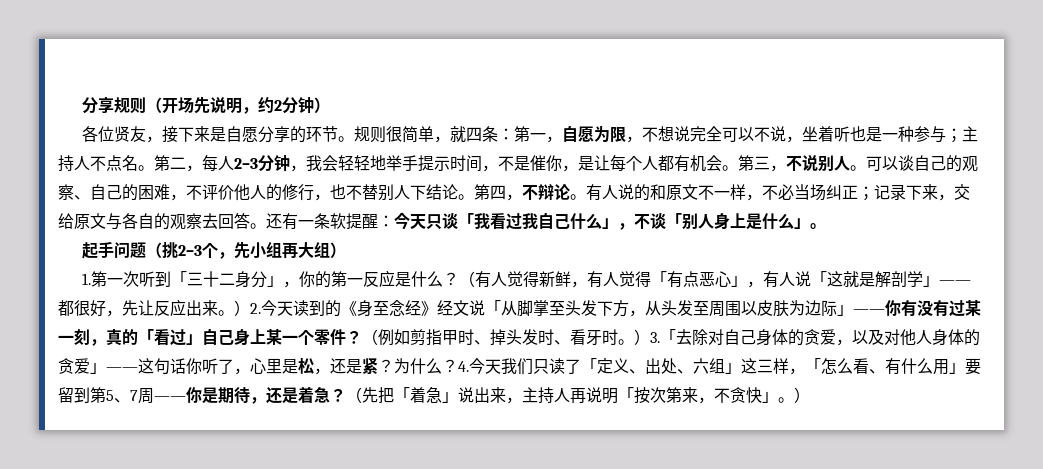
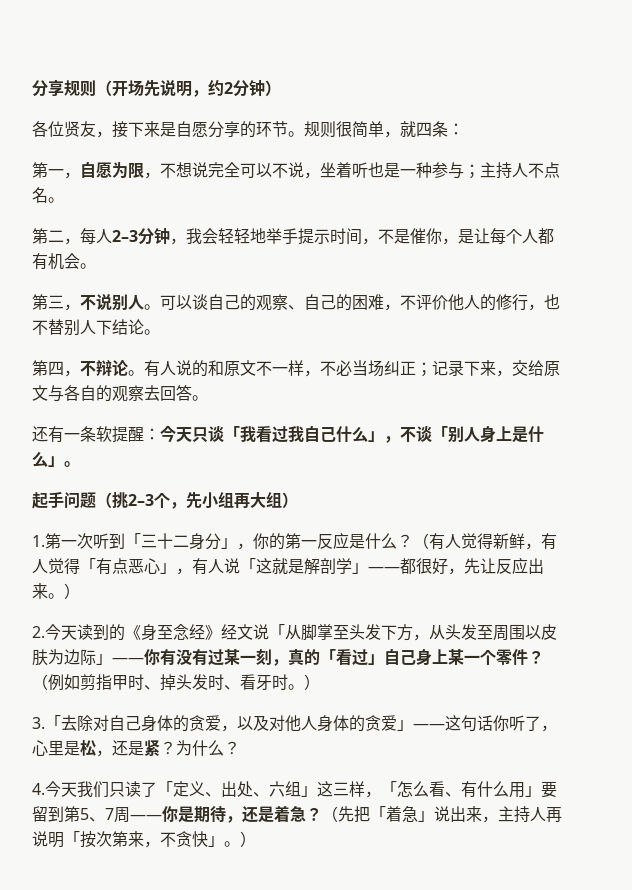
- 规则很简单，就四条：第一，自愿为限，不想说完全可以不说，坐着听也是一种参与；主持人不点名。第二，每人2–3分钟，我会轻轻地举手提示时间，不是催你，是让每个人都有机会。第三，不说别人。
+ 规则很简单，就四条：
+ 第一，自愿为限，不想说完全可以不说，坐着听也是一种参与；主持人不点名。
+ 第二，每人2–3分钟，我会轻轻地举手提示时间，不是催你，是让每个人都有机会。
+ 第三，不说别人。
- 可以谈自己的观察、自己的困难，不评价他人的修行，也不替别人下结论。第四，不辩论。
+ 可以谈自己的观察、自己的困难，不评价他人的修行，也不替别人下结论。
+ 第四，不辩论。
- 有人说的和原文不一样，不必当场纠正；记录下来，交给原文与各自的观察去回答。还有一条软提醒：今天只谈「我看过我自己什么」，不谈「别人身上是什么」。
+ 有人说的和原文不一样，不必当场纠正；记录下来，交给原文与各自的观察去回答。
+ 还有一条软提醒：今天只谈「我看过我自己什么」，不谈「别人身上是什么」。
- （有人觉得新鲜，有人觉得「有点恶心」，有人说「这就是解剖学」——都很好，先让反应出来。）2.今天读到的《身至念经》经文说「从脚掌至头发下方，从头发至周围以皮肤为边际」——你有没有过某一刻，真的「看过」自己身上某一个零件？
+ （有人觉得新鲜，有人觉得「有点恶心」，有人说「这就是解剖学」——都很好，先让反应出来。）
+ 2.今天读到的《身至念经》经文说「从脚掌至头发下方，从头发至周围以皮肤为边际」——你有没有过某一刻，真的「看过」自己身上某一个零件？
- （例如剪指甲时、掉头发时、看牙时。）3.「去除对自己身体的贪爱，以及对他人身体的贪爱」——这句话你听了，心里是松，还是紧？
+ （例如剪指甲时、掉头发时、看牙时。）
+ 3.「去除对自己身体的贪爱，以及对他人身体的贪爱」——这句话你听了，心里是松，还是紧？
- 为什么？4.今天我们只读了「定义、出处、六组」这三样，「怎么看、有什么用」要留到第5、7周——你是期待，还是着急？
+ 为什么？
+ 4.今天我们只读了「定义、出处、六组」这三样，「怎么看、有什么用」要留到第5、7周——你是期待，还是着急？

